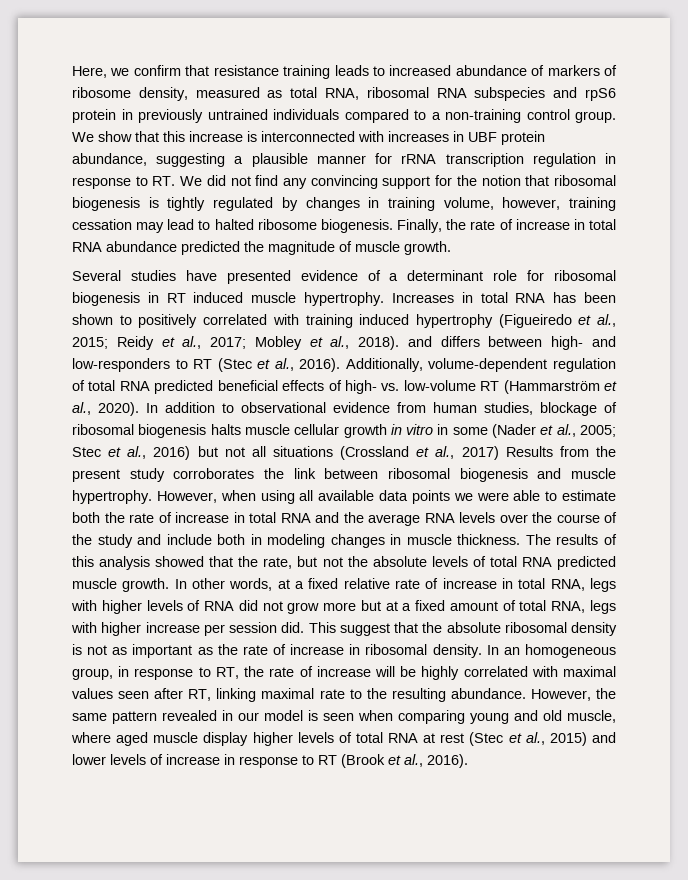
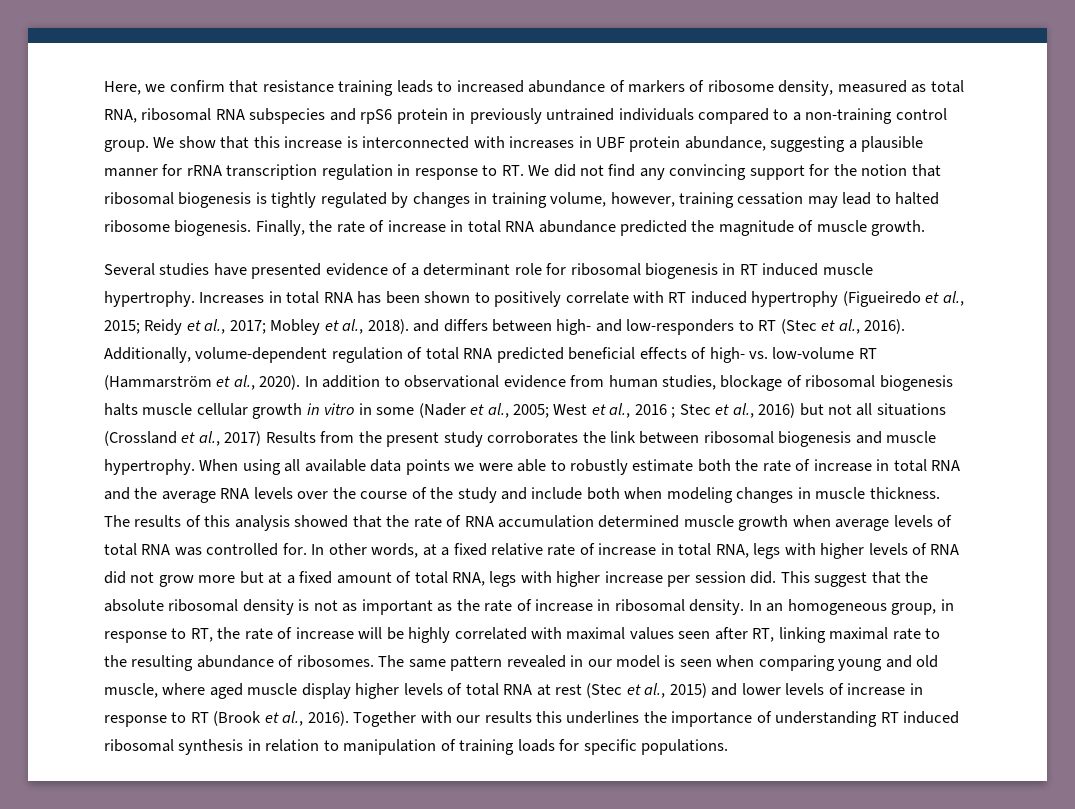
- Increases in total RNA has been shown to positively correlated with training induced hypertrophy (Figueiredo et al., 2015; Reidy et al., 2017; Mobley et al., 2018). and differs between high- and low-responders to RT (Stec et al., 2016).
+ Increases in total RNA has been shown to positively correlate with RT induced hypertrophy (Figueiredo et al., 2015; Reidy et al., 2017; Mobley et al., 2018). and differs between high- and low-responders to RT (Stec et al., 2016).
- In addition to observational evidence from human studies, blockage of ribosomal biogenesis halts muscle cellular growth in vitro in some (Nader et al., 2005; Stec et al., 2016) but not all situations (Crossland et al., 2017) Results from the present study corroborates the link between ribosomal biogenesis and muscle hypertrophy.
+ In addition to observational evidence from human studies, blockage of ribosomal biogenesis halts muscle cellular growth in vitro in some (Nader et al., 2005; West et al., 2016 ; Stec et al., 2016) but not all situations (Crossland et al., 2017) Results from the present study corroborates the link between ribosomal biogenesis and muscle hypertrophy.
- However, when using all available data points we were able to estimate both the rate of increase in total RNA and the average RNA levels over the course of the study and include both in modeling changes in muscle thickness.
+ When using all available data points we were able to robustly estimate both the rate of increase in total RNA and the average RNA levels over the course of the study and include both when modeling changes in muscle thickness.
- The results of this analysis showed that the rate, but not the absolute levels of total RNA predicted muscle growth.
+ The results of this analysis showed that the rate of RNA accumulation determined muscle growth when average levels of total RNA was controlled for.
- In an homogeneous group, in response to RT, the rate of increase will be highly correlated with maximal values seen after RT, linking maximal rate to the resulting abundance. However, the same pattern revealed in our model is seen when comparing young and old muscle, where aged muscle display higher levels of total RNA at rest (Stec et al., 2015) and lower levels of increase in response to RT (Brook et al., 2016).
+ In an homogeneous group, in response to RT, the rate of increase will be highly correlated with maximal values seen after RT, linking maximal rate to the resulting abundance of ribosomes. The same pattern revealed in our model is seen when comparing young and old muscle, where aged muscle display higher levels of total RNA at rest (Stec et al., 2015) and lower levels of increase in response to RT (Brook et al., 2016).
+ Together with our results this underlines the importance of understanding RT induced ribosomal synthesis in relation to manipulation of training loads for specific populations.

